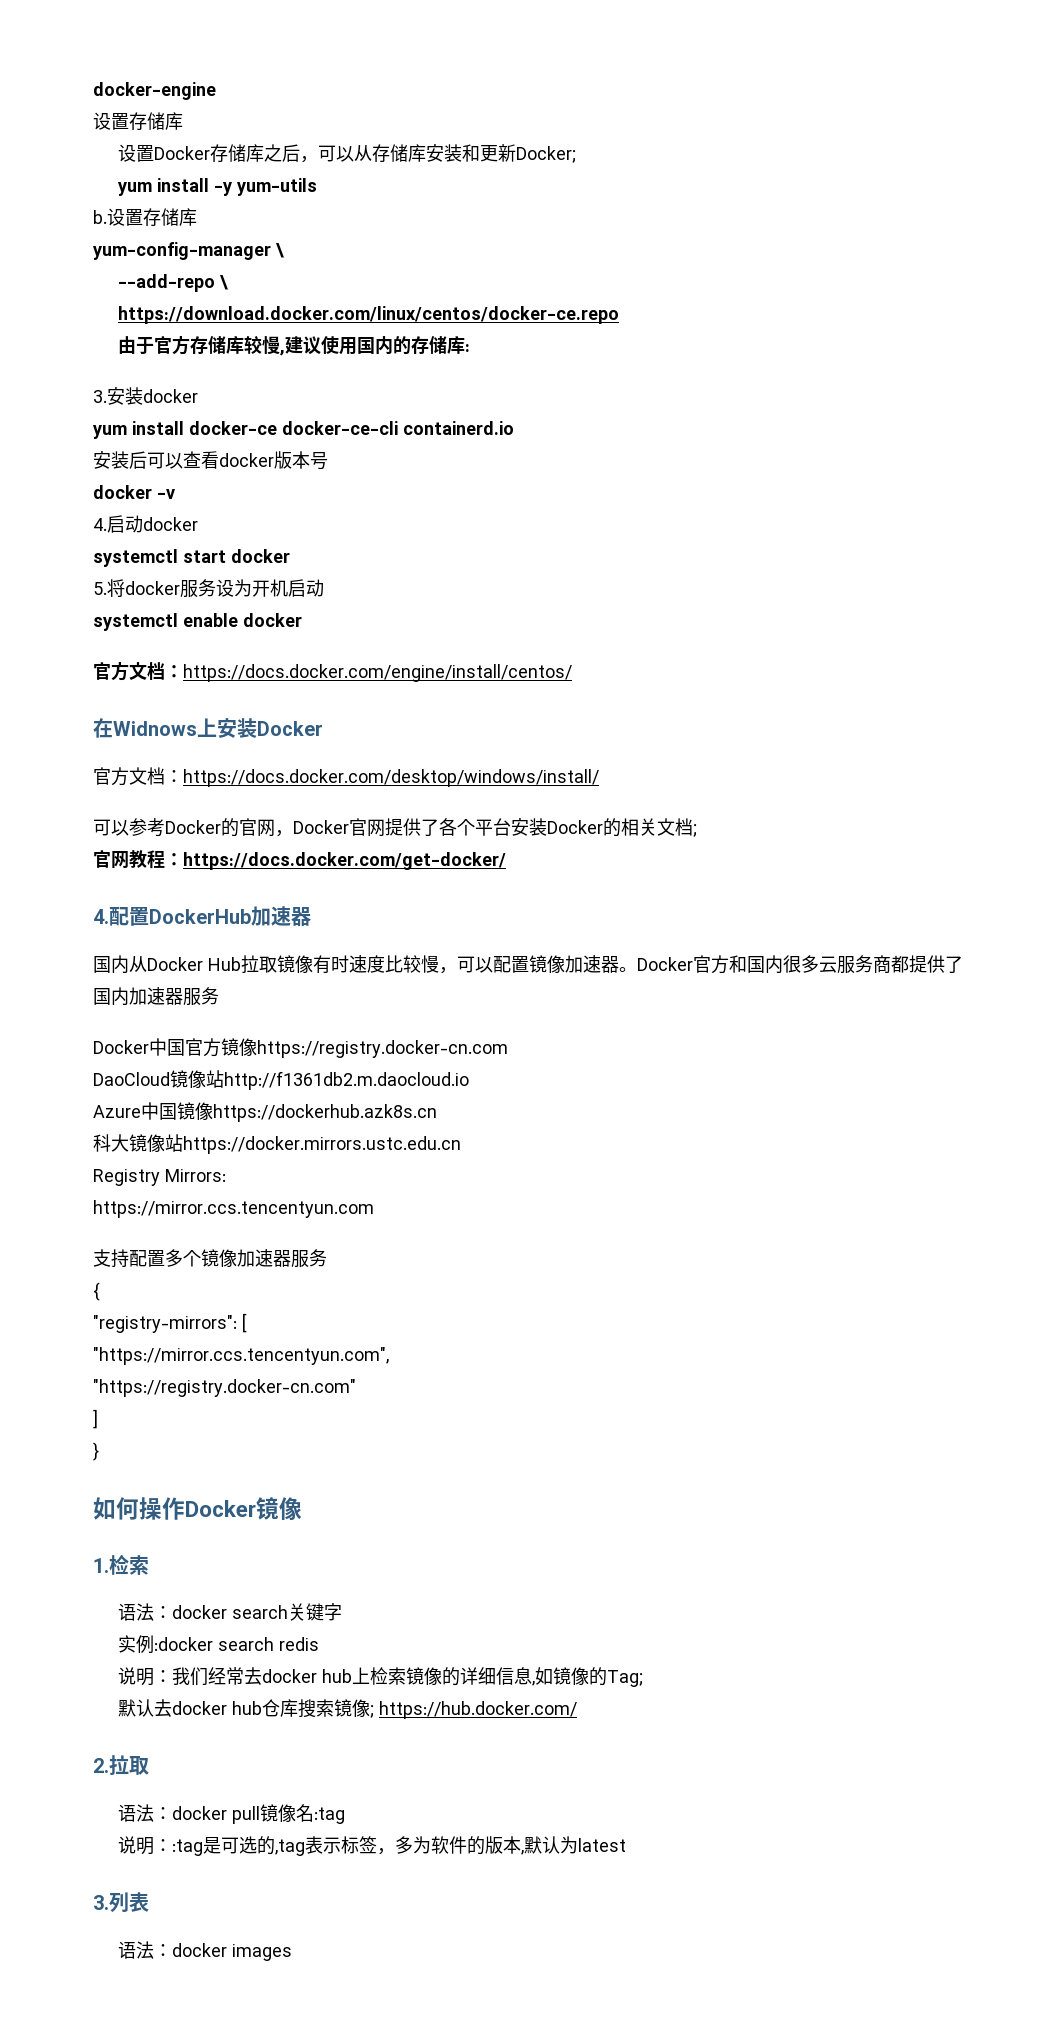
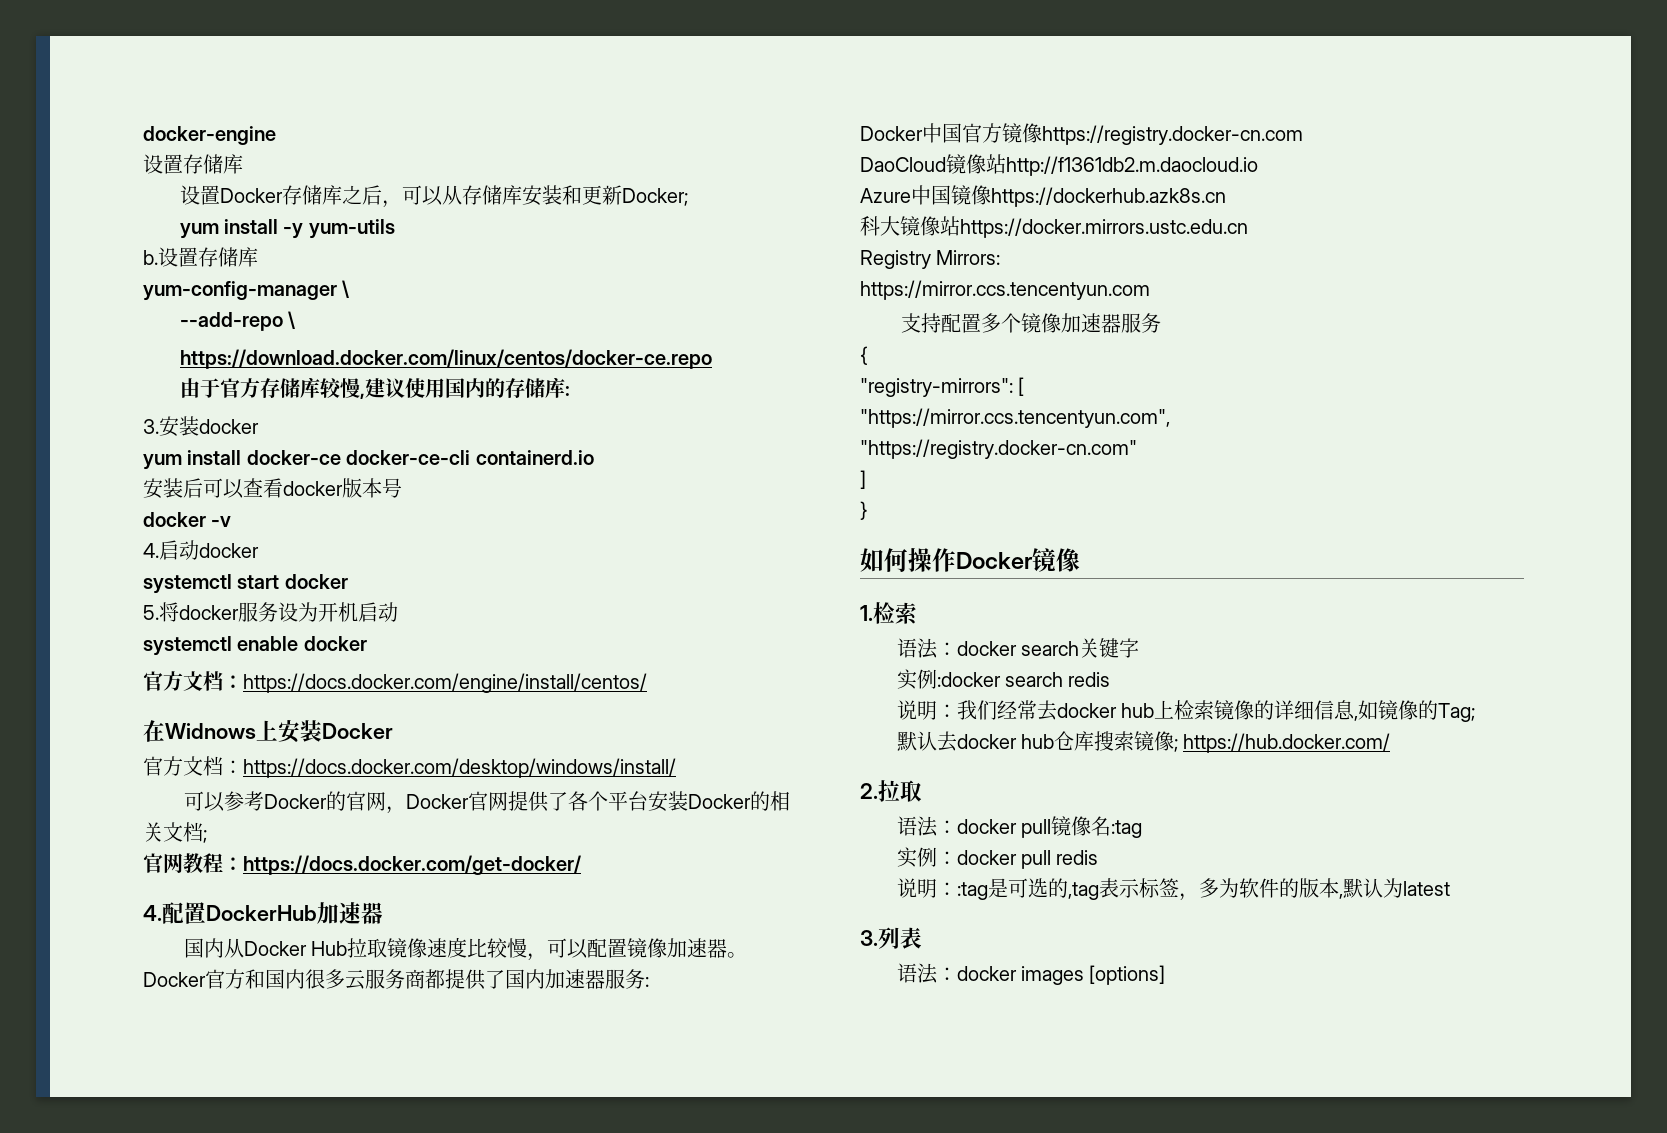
- 国内从Docker Hub拉取镜像有时速度比较慢，可以配置镜像加速器。
+ 国内从Docker Hub拉取镜像速度比较慢，可以配置镜像加速器。
- Docker官方和国内很多云服务商都提供了国内加速器服务
+ Docker官方和国内很多云服务商都提供了国内加速器服务:
+ 实例：docker pull redis
- 语法：docker images
+ 语法：docker images [options]

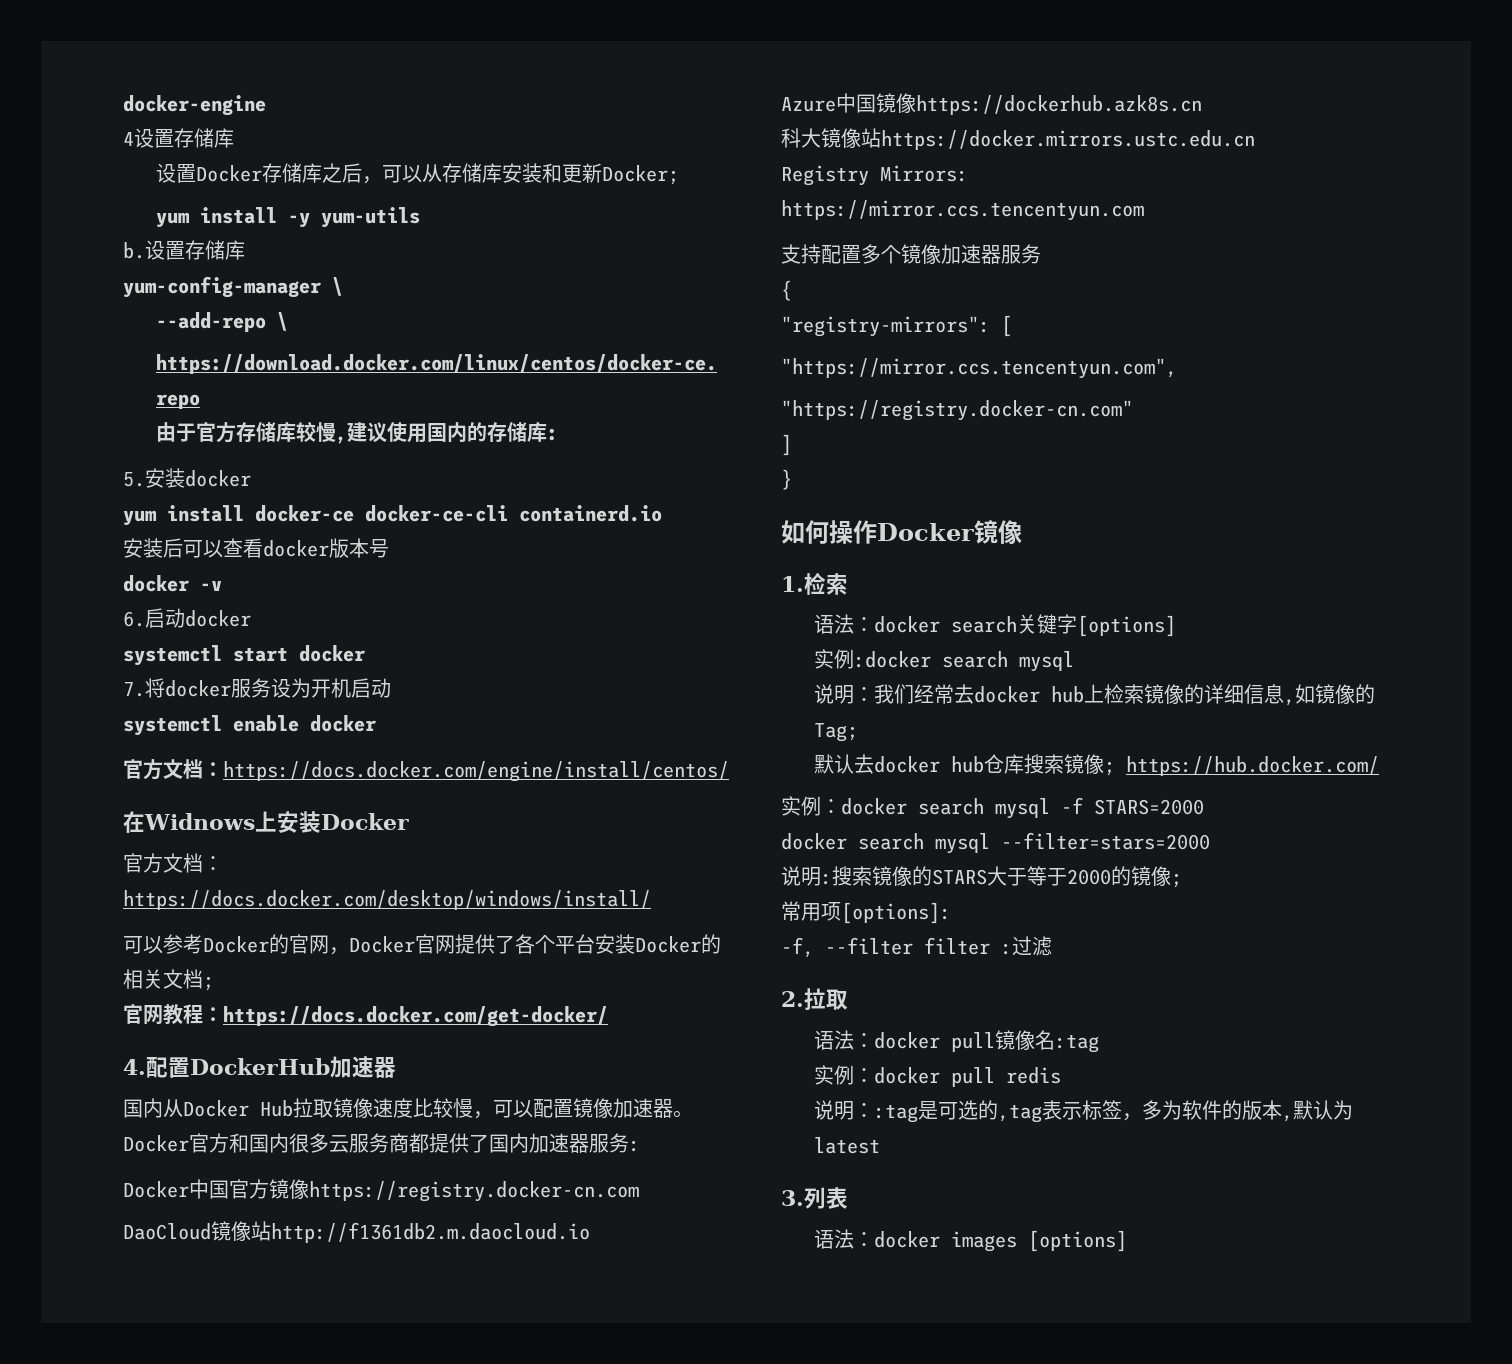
  docker-engine
- 设置存储库
+ 4设置存储库
- 3.安装docker
+ 5.安装docker
- 4.启动docker
+ 6.启动docker
- 5.将docker服务设为开机启动
+ 7.将docker服务设为开机启动
- 语法：docker search关键字
+ 语法：docker search关键字[options]
- 实例:docker search redis
+ 实例:docker search mysql
+ 实例：docker search mysql -f STARS=2000
+ docker search mysql --filter=stars=2000
+ 说明:搜索镜像的STARS大于等于2000的镜像;
+ 常用项[options]:
+ -f, --filter filter :过滤

